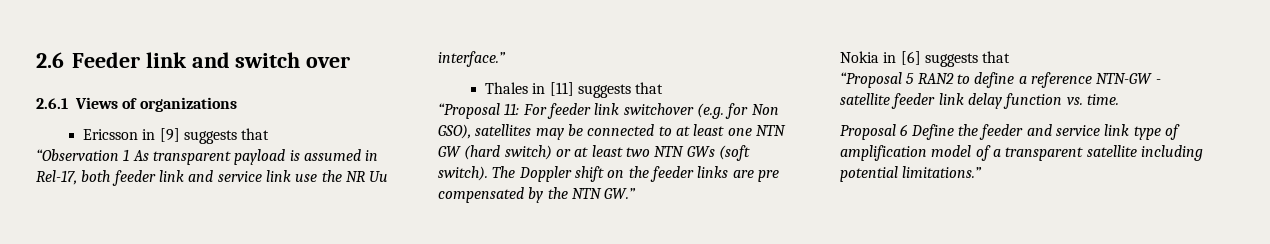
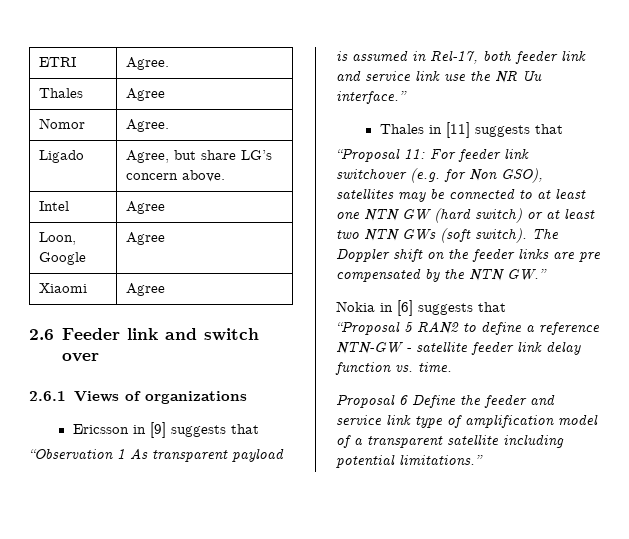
+ ETRI | Agree.
+ Thales | Agree
+ Nomor | Agree.
+ Ligado | Agree, but share LG’s concern above.
+ Intel | Agree
+ Loon, Google | Agree
+ Xiaomi | Agree

